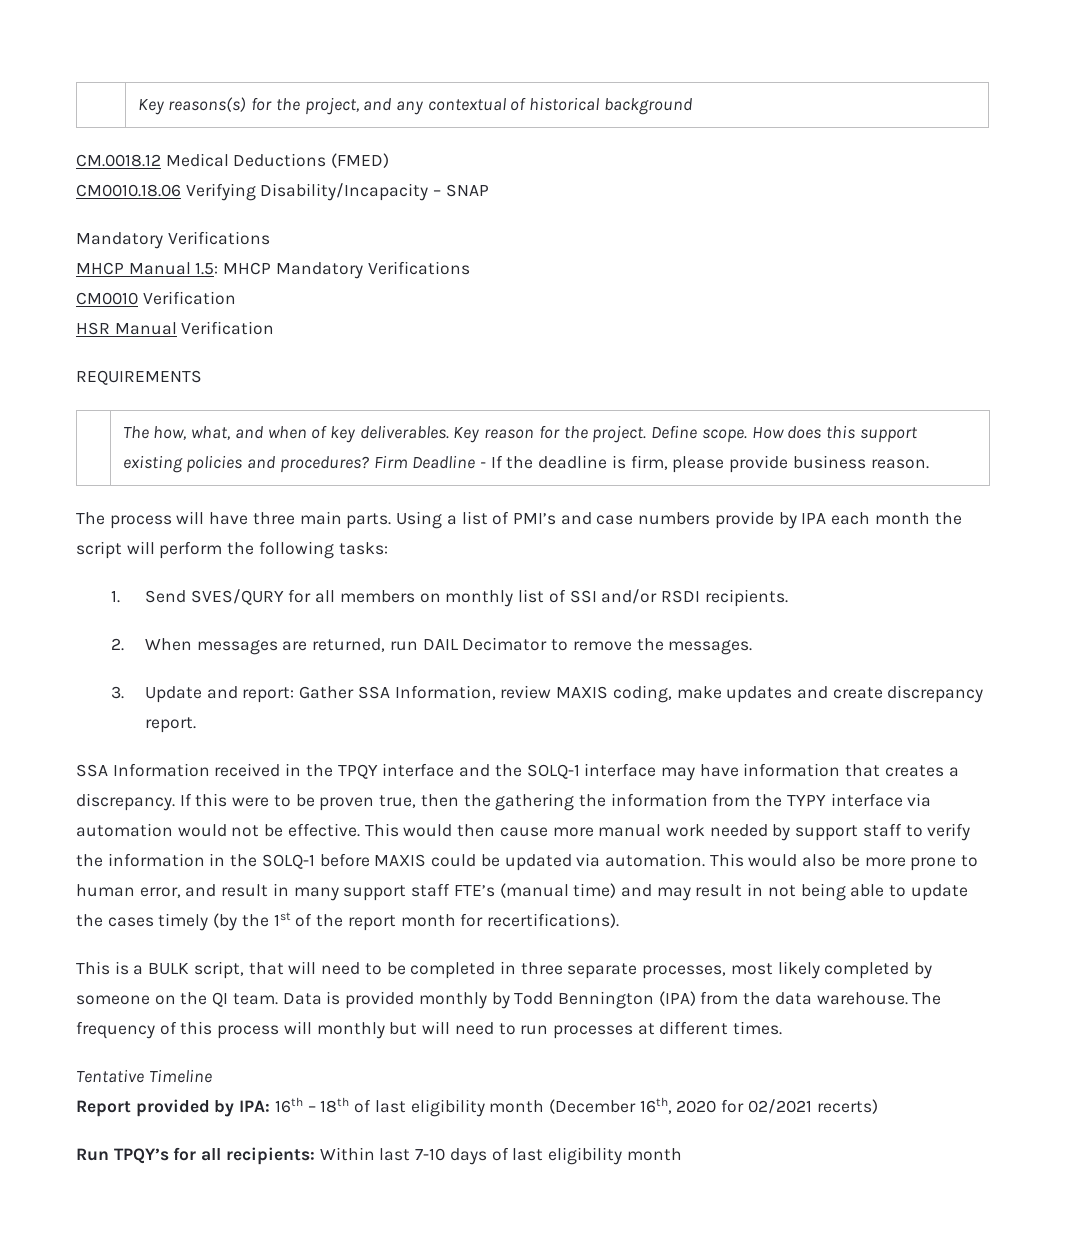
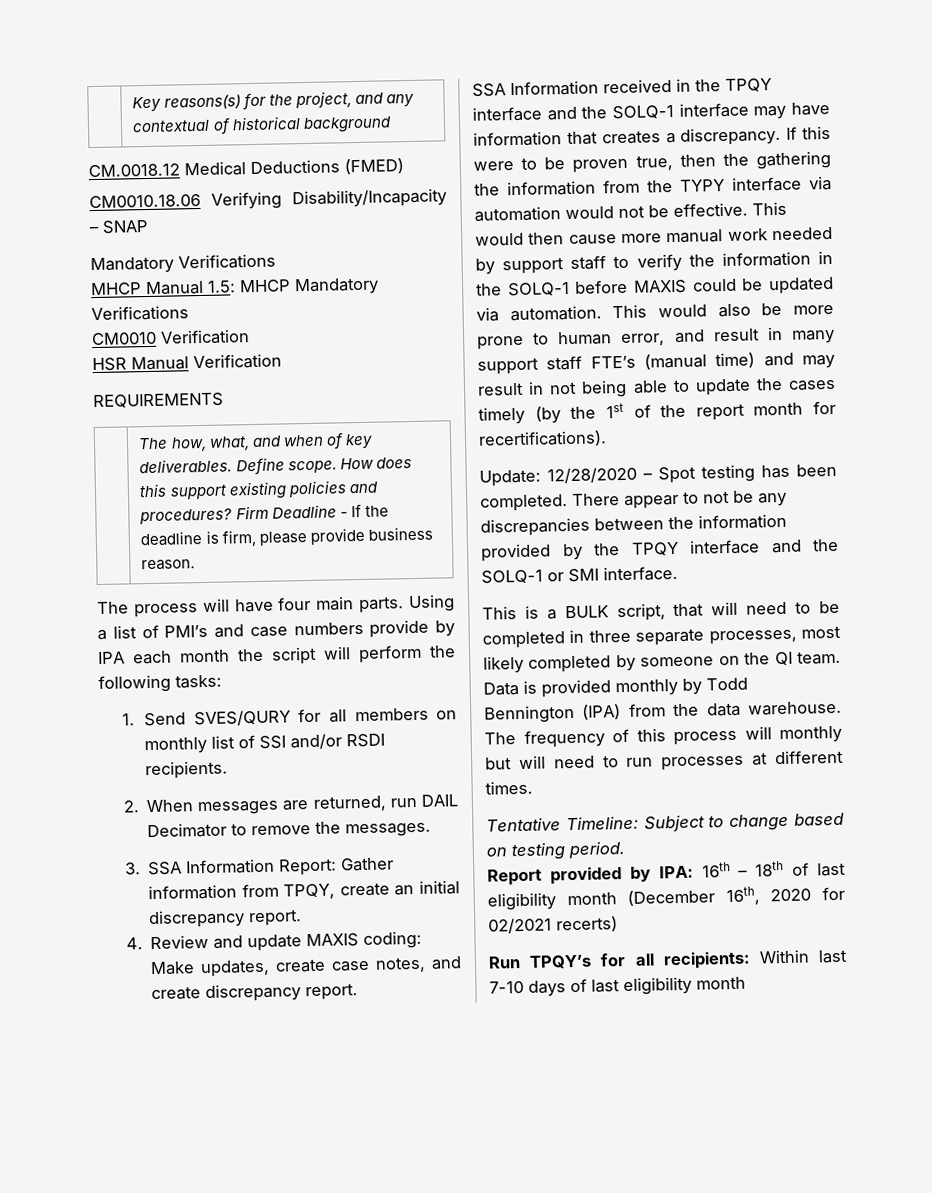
- | The how, what, and when of key deliverables. Key reason for the project. Define scope. How does this support existing policies and procedures? Firm Deadline - If the deadline is firm, please provide business reason.
+ | The how, what, and when of key deliverables. Define scope. How does this support existing policies and procedures? Firm Deadline - If the deadline is firm, please provide business reason.
- The process will have three main parts.
+ The process will have four main parts.
- 3. Update and report: Gather SSA Information, review MAXIS coding, make updates and create discrepancy report.
+ 3. SSA Information Report: Gather information from TPQY, create an initial discrepancy report.
+ 4. Review and update MAXIS coding: Make updates, create case notes, and create discrepancy report.
+ Update: 12/28/2020 – Spot testing has been completed. There appear to not be any discrepancies between the information provided by the TPQY interface and the SOLQ-1 or SMI interface.
- Tentative Timeline
+ Tentative Timeline: Subject to change based on testing period.

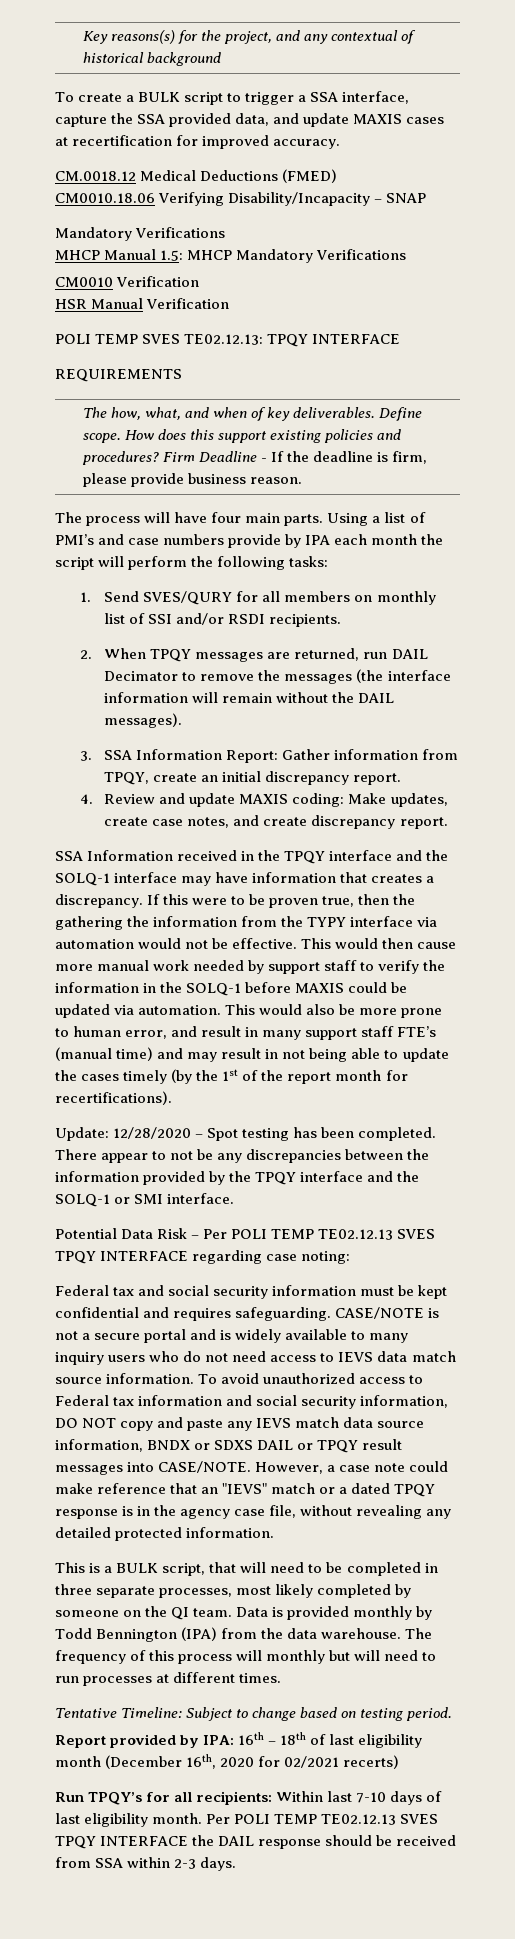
+ To create a BULK script to trigger a SSA interface, capture the SSA provided data, and update MAXIS cases at recertification for improved accuracy.
+ POLI TEMP SVES TE02.12.13: TPQY INTERFACE
- 2. When messages are returned, run DAIL Decimator to remove the messages.
+ 2. When TPQY messages are returned, run DAIL Decimator to remove the messages (the interface information will remain without the DAIL messages).
+ Potential Data Risk – Per POLI TEMP TE02.12.13 SVES TPQY INTERFACE regarding case noting:
+ Federal tax and social security information must be kept confidential and requires safeguarding. CASE/NOTE is not a secure portal and is widely available to many inquiry users who do not need access to IEVS data match source information. To avoid unauthorized access to Federal tax information and social security information, DO NOT copy and paste any IEVS match data source information, BNDX or SDXS DAIL or TPQY result messages into CASE/NOTE. However, a case note could make reference that an "IEVS" match or a dated TPQY response is in the agency case file, without revealing any detailed protected information.
- Run TPQY’s for all recipients: Within last 7-10 days of last eligibility month
+ Run TPQY’s for all recipients: Within last 7-10 days of last eligibility month. Per POLI TEMP TE02.12.13 SVES TPQY INTERFACE the DAIL response should be received from SSA within 2-3 days.

